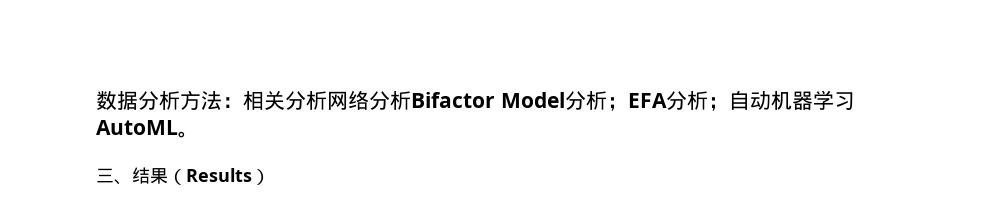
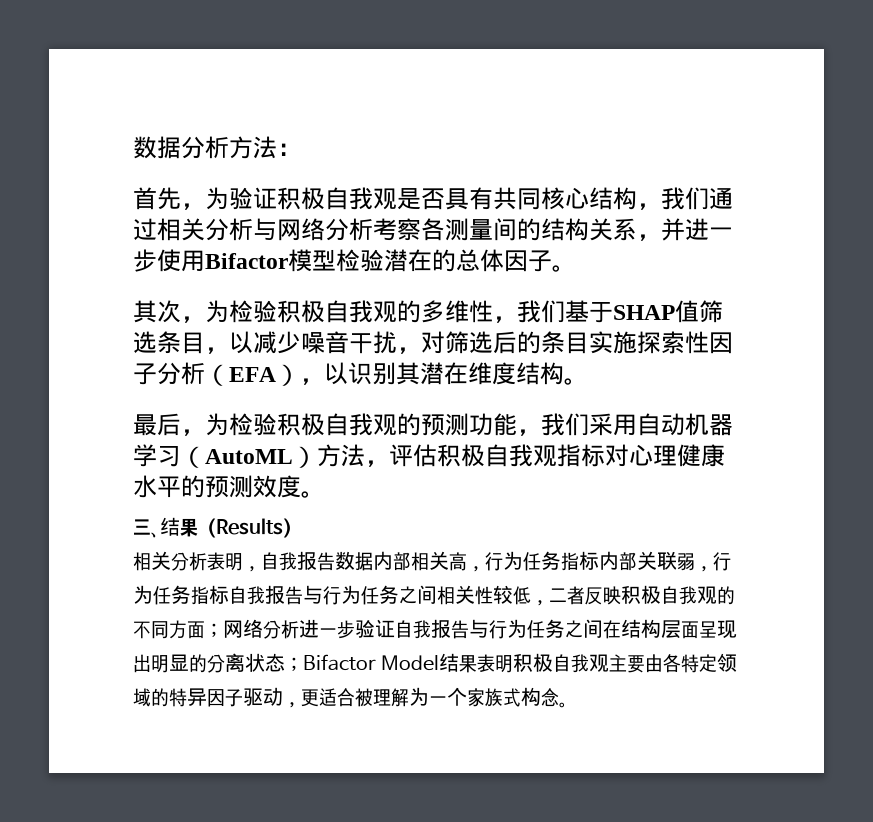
- 数据分析方法：相关分析网络分析Bifactor Model分析；EFA分析；自动机器学习AutoML。
+ 数据分析方法：
+ 首先，为验证积极自我观是否具有共同核心结构，我们通过相关分析与网络分析考察各测量间的结构关系，并进一步使用Bifactor模型检验潜在的总体因子。
+ 其次，为检验积极自我观的多维性，我们基于SHAP值筛选条目，以减少噪音干扰，对筛选后的条目实施探索性因子分析（EFA），以识别其潜在维度结构。
+ 最后，为检验积极自我观的预测功能，我们采用自动机器学习（AutoML）方法，评估积极自我观指标对心理健康水平的预测效度。
+ 相关分析表明，自我报告数据内部相关高，行为任务指标内部关联弱，行为任务指标自我报告与行为任务之间相关性较低，二者反映积极自我观的不同方面；网络分析进一步验证自我报告与行为任务之间在结构层面呈现出明显的分离状态；Bifactor Model结果表明积极自我观主要由各特定领域的特异因子驱动，更适合被理解为一个家族式构念。

